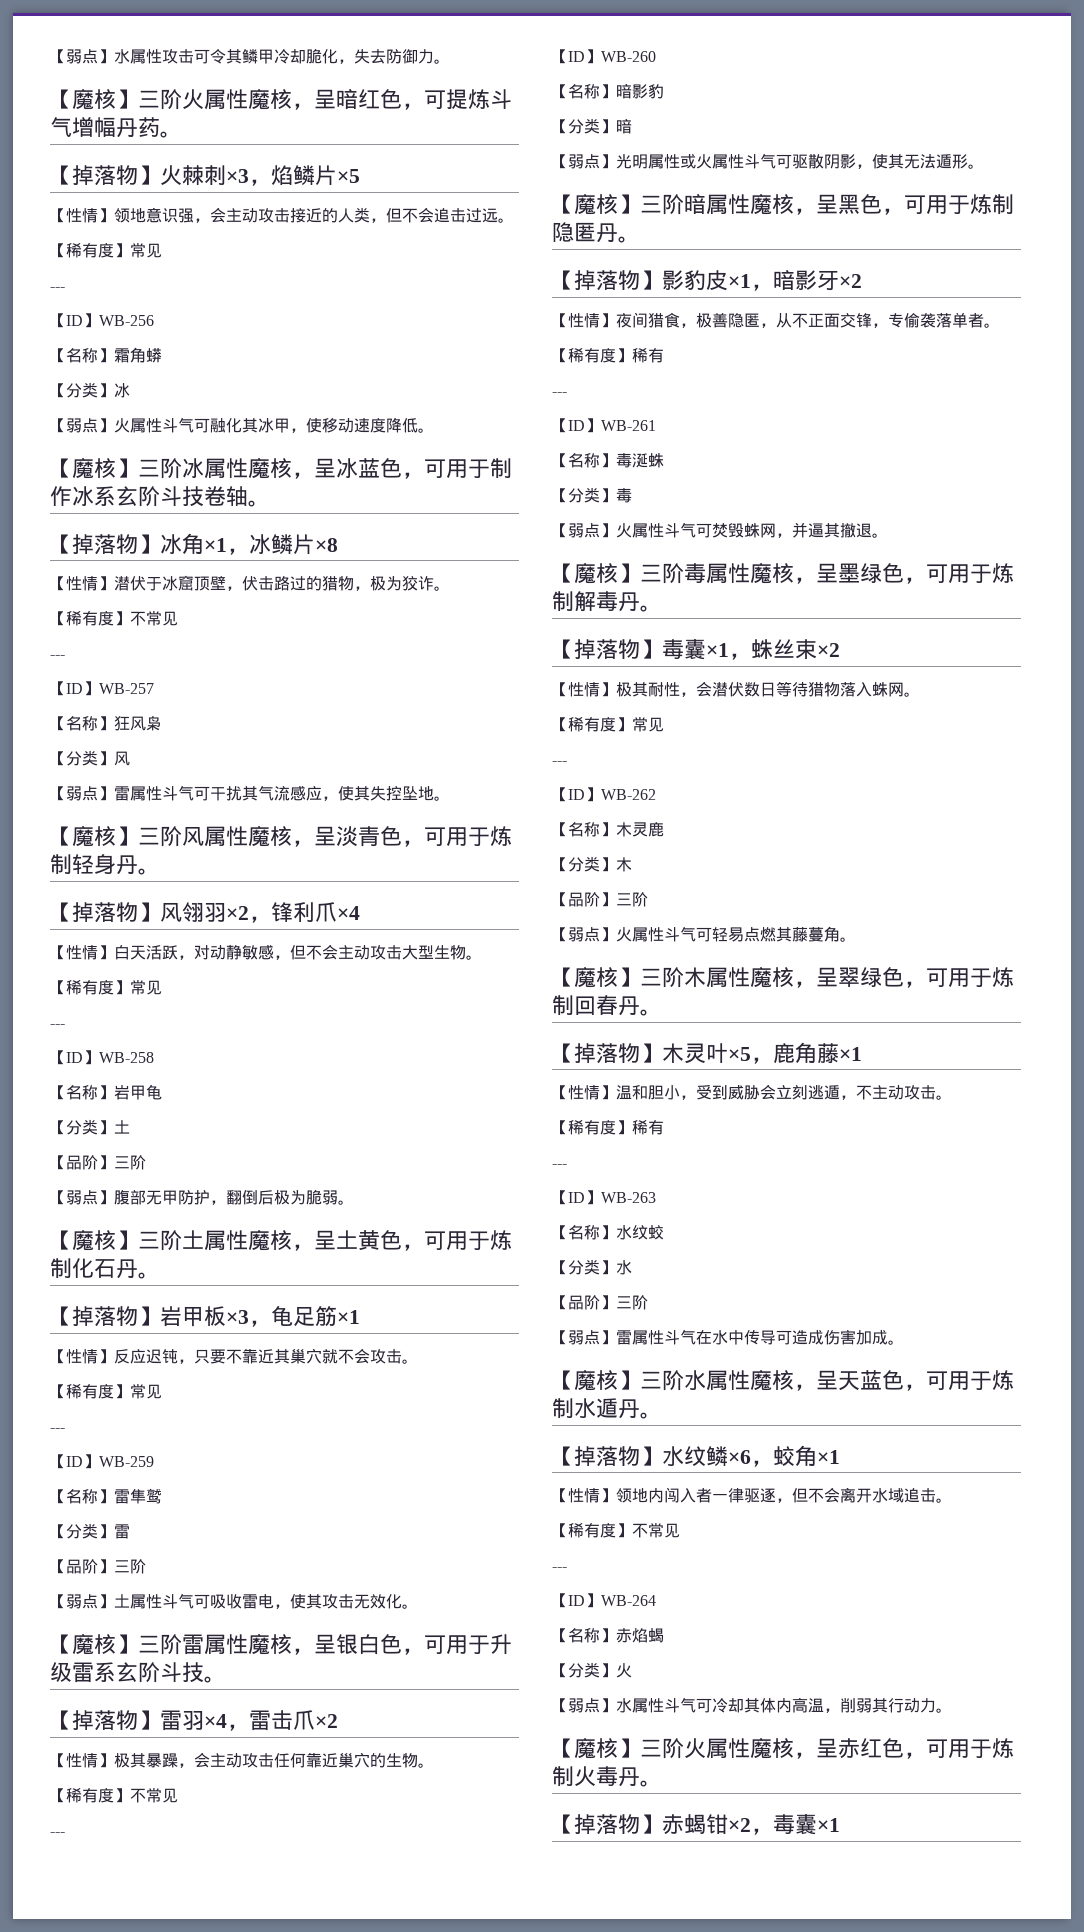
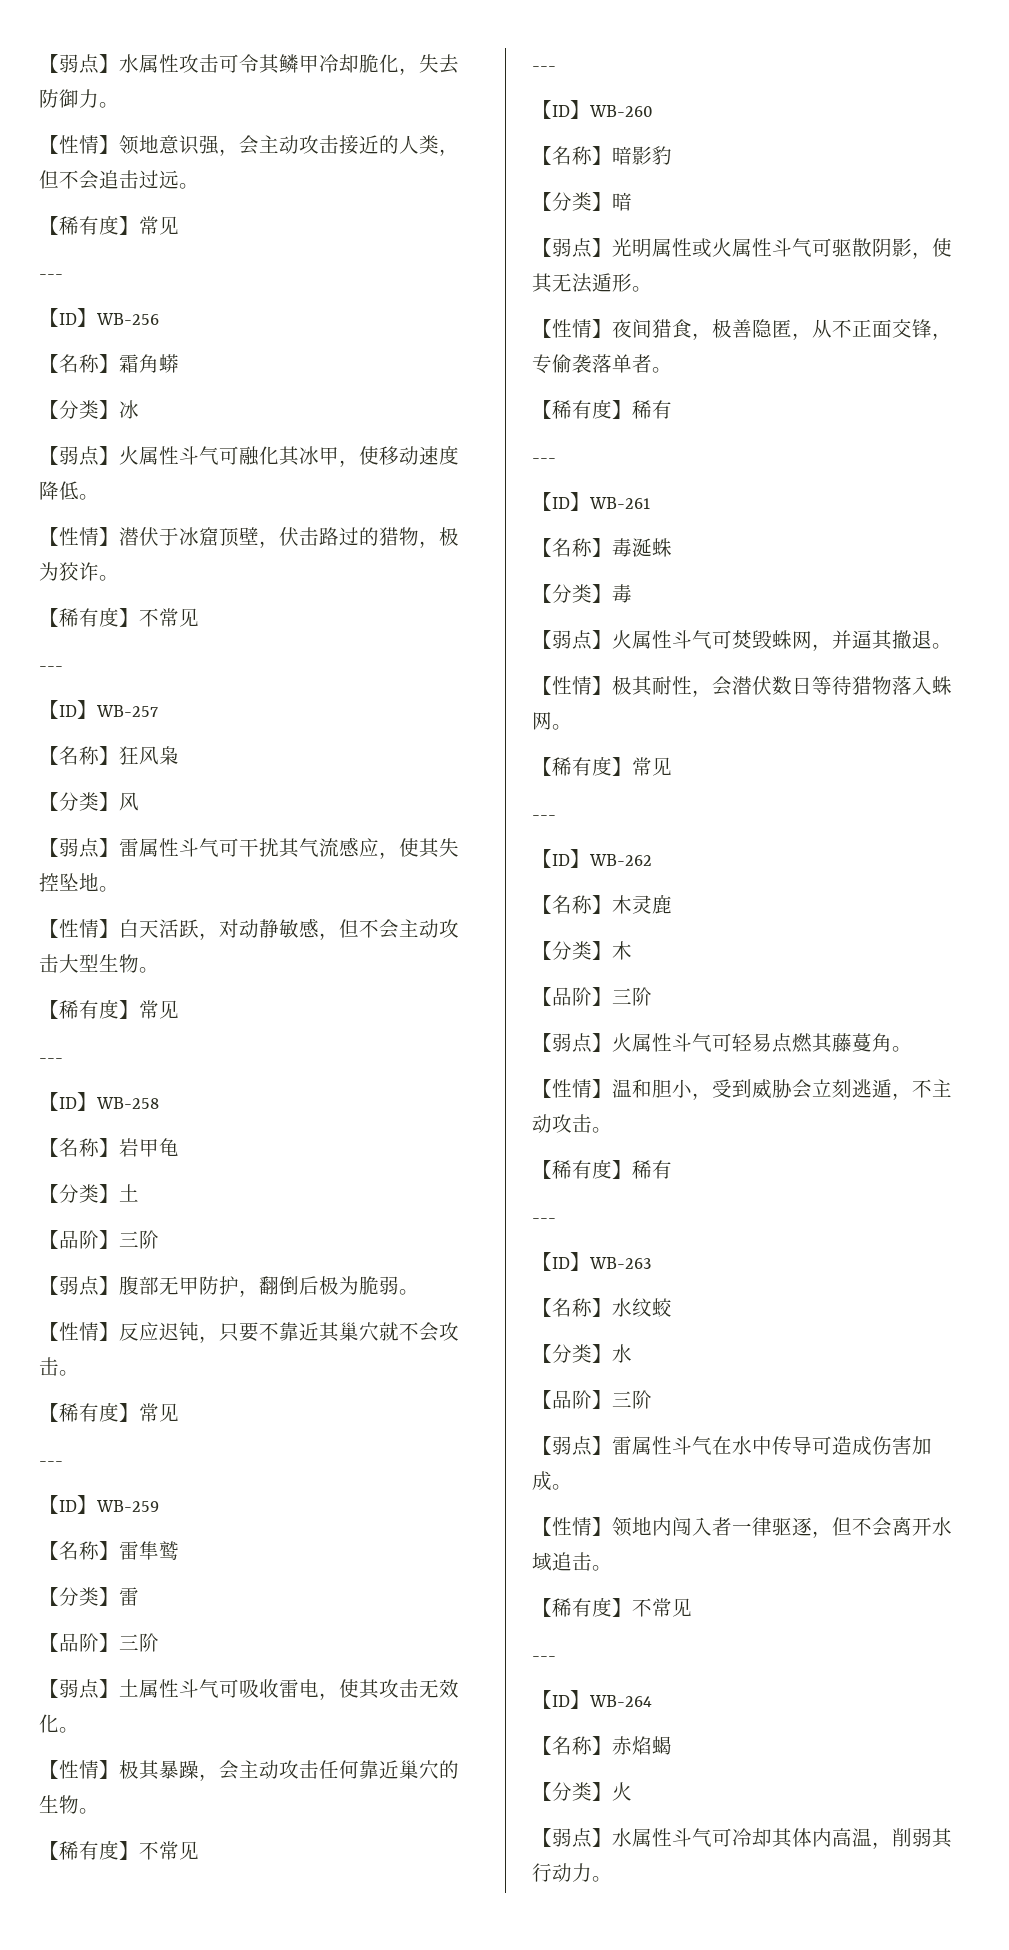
- 【魔核】三阶火属性魔核，呈暗红色，可提炼斗气增幅丹药。
- 【掉落物】火棘刺×3，焰鳞片×5
- 【魔核】三阶冰属性魔核，呈冰蓝色，可用于制作冰系玄阶斗技卷轴。
- 【掉落物】冰角×1，冰鳞片×8
- 【魔核】三阶风属性魔核，呈淡青色，可用于炼制轻身丹。
- 【掉落物】风翎羽×2，锋利爪×4
- 【魔核】三阶土属性魔核，呈土黄色，可用于炼制化石丹。
- 【掉落物】岩甲板×3，龟足筋×1
- 【魔核】三阶雷属性魔核，呈银白色，可用于升级雷系玄阶斗技。
- 【掉落物】雷羽×4，雷击爪×2
- 【魔核】三阶暗属性魔核，呈黑色，可用于炼制隐匿丹。
- 【掉落物】影豹皮×1，暗影牙×2
- 【魔核】三阶毒属性魔核，呈墨绿色，可用于炼制解毒丹。
- 【掉落物】毒囊×1，蛛丝束×2
- 【魔核】三阶木属性魔核，呈翠绿色，可用于炼制回春丹。
- 【掉落物】木灵叶×5，鹿角藤×1
- 【魔核】三阶水属性魔核，呈天蓝色，可用于炼制水遁丹。
- 【掉落物】水纹鳞×6，蛟角×1
- 【魔核】三阶火属性魔核，呈赤红色，可用于炼制火毒丹。
- 【掉落物】赤蝎钳×2，毒囊×1

